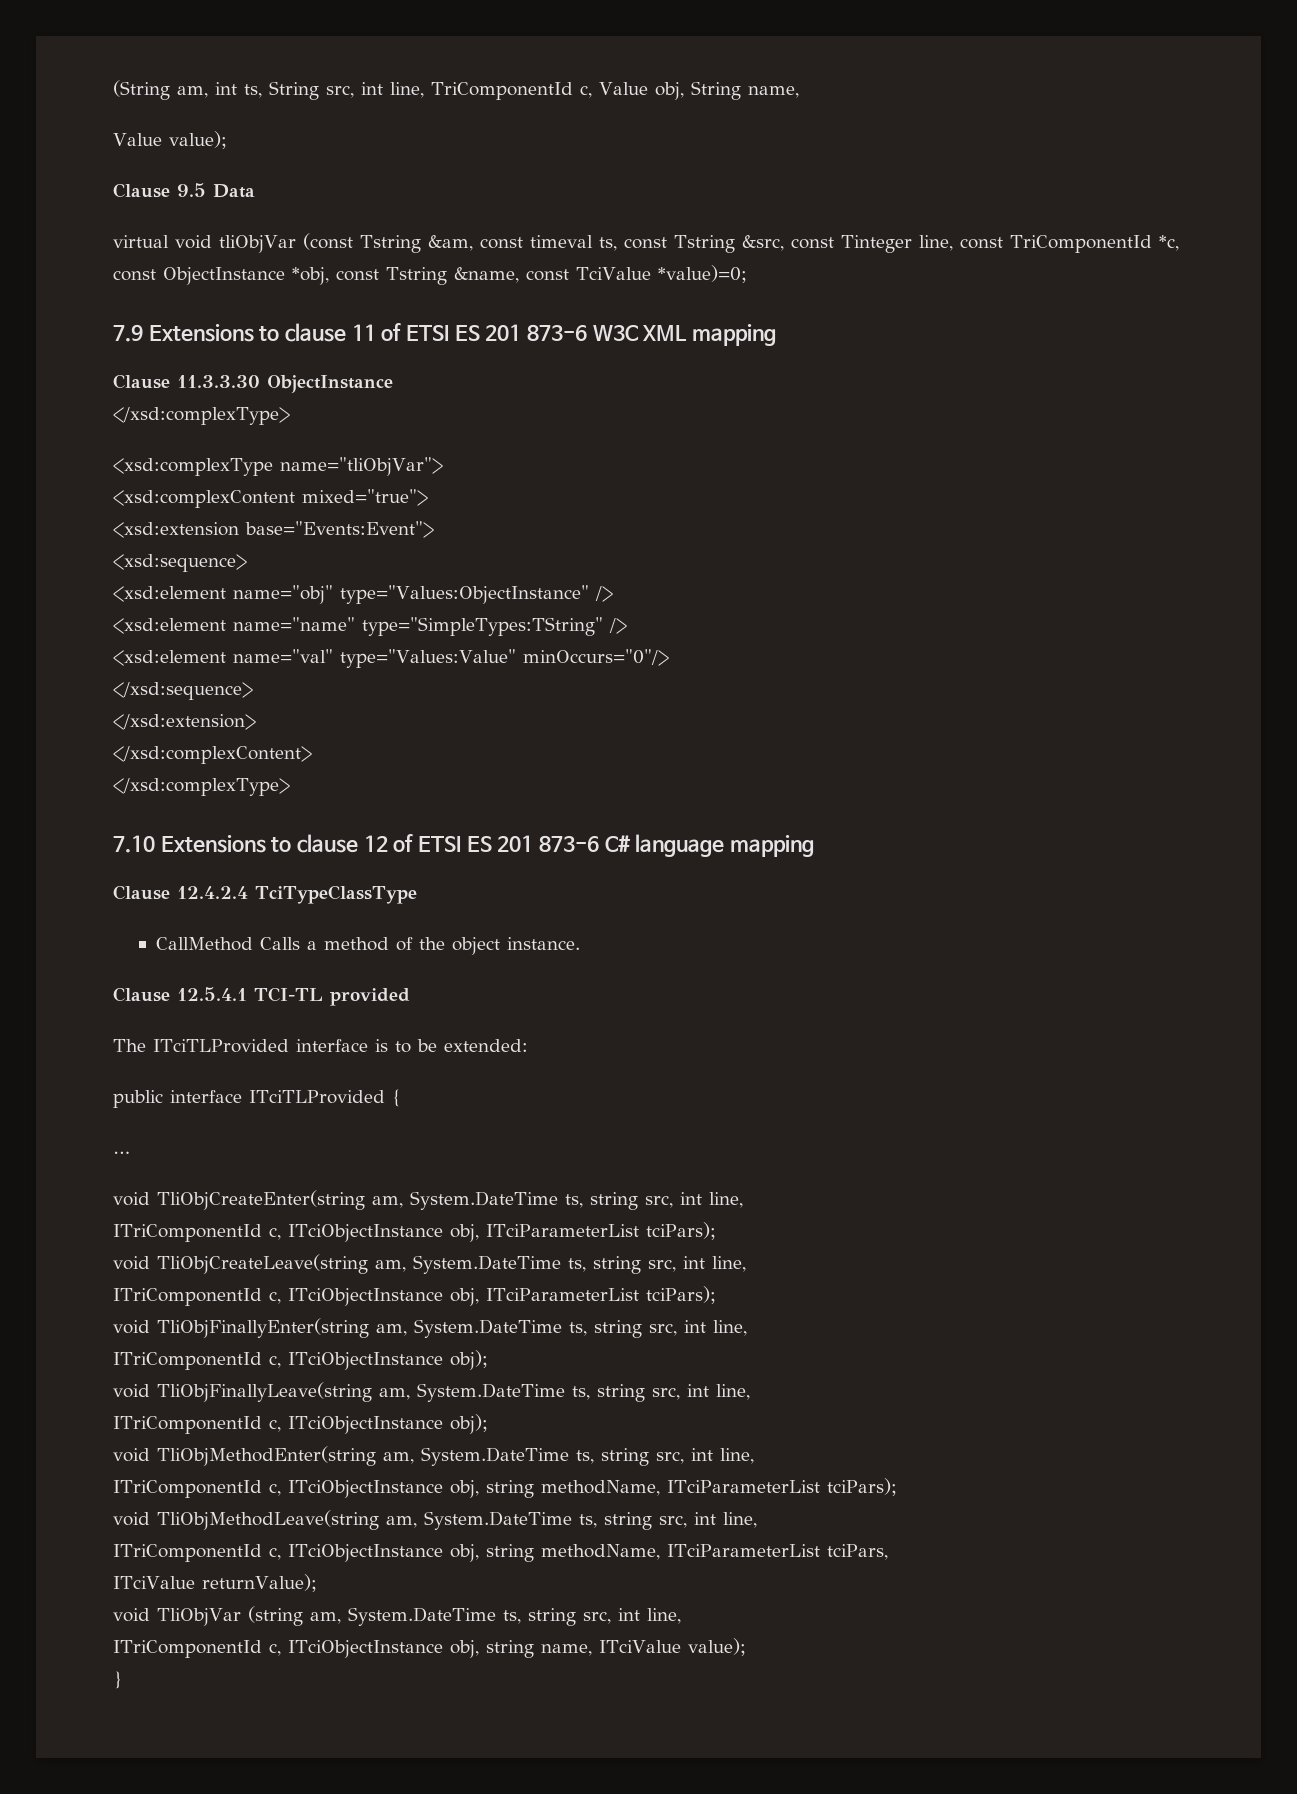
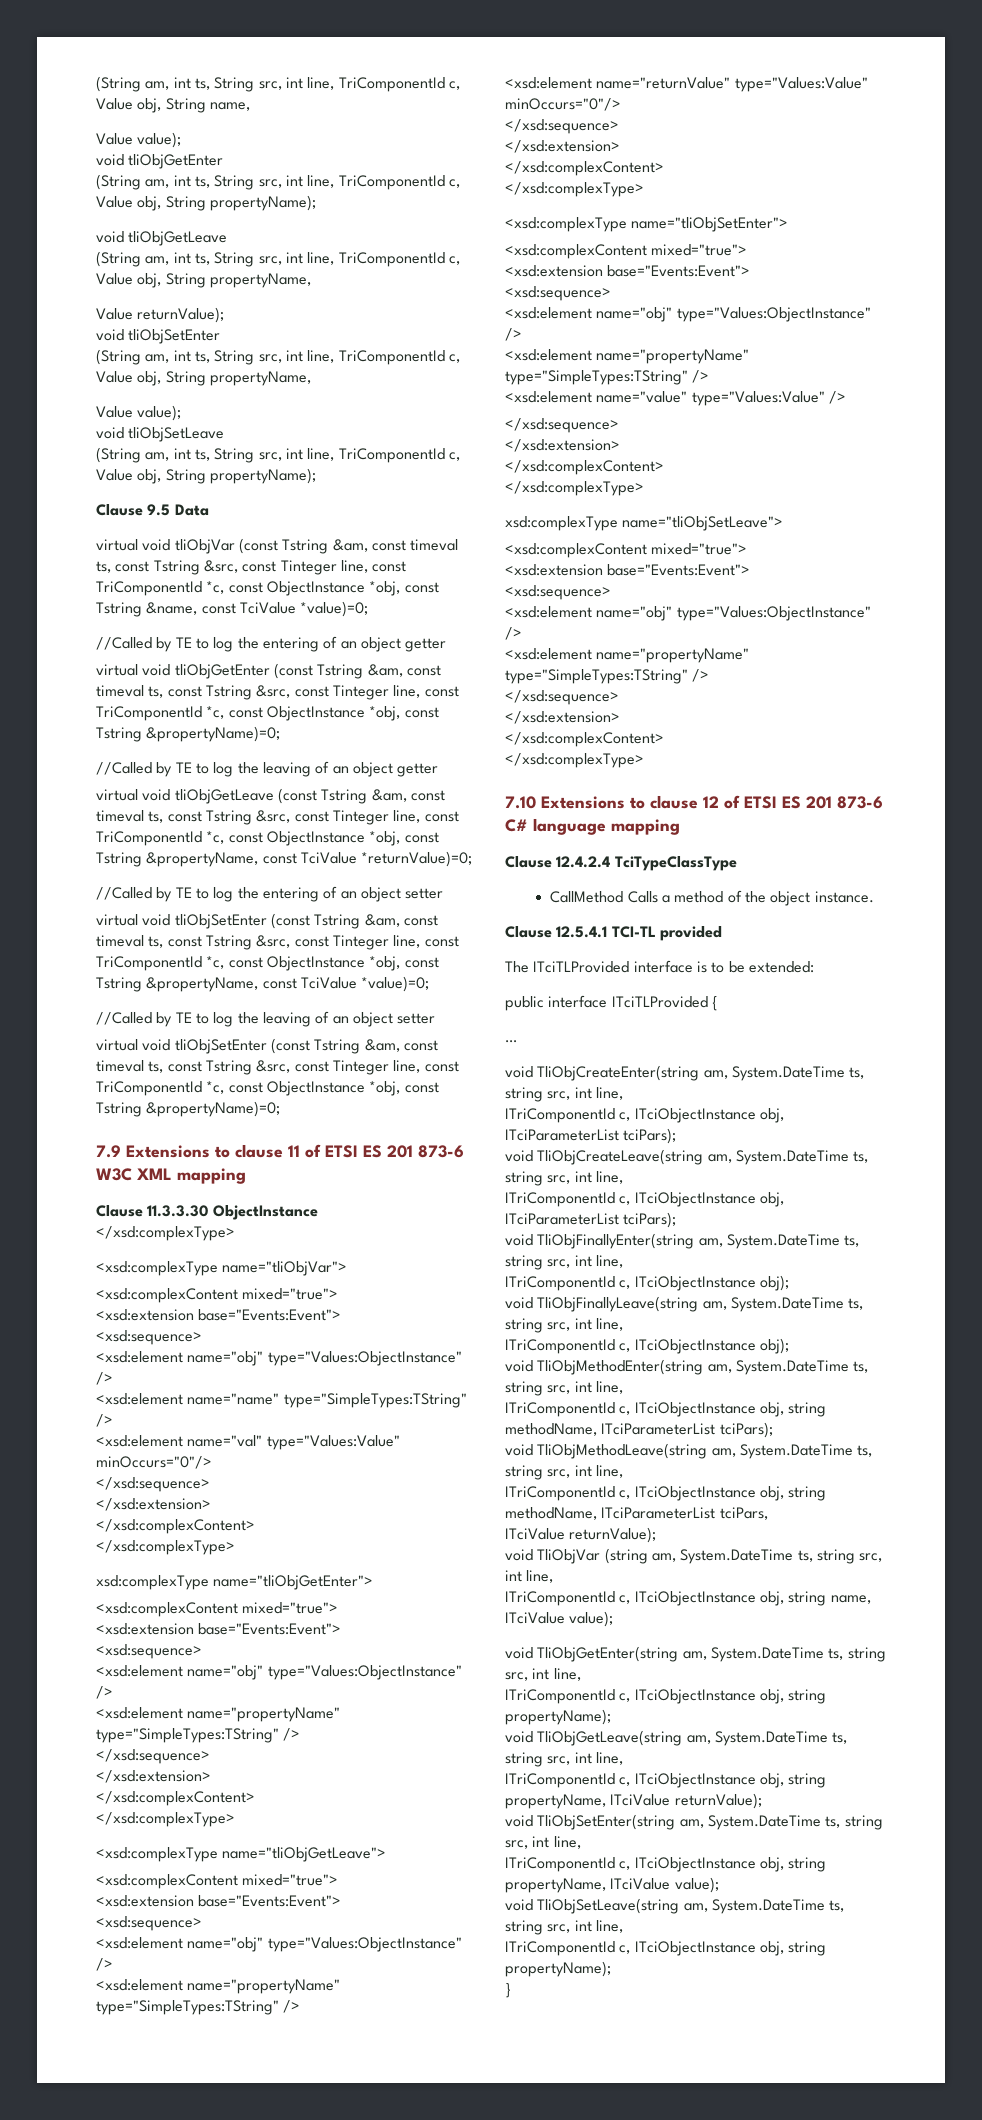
  (String am, int ts, String src, int line, TriComponentId c, Value obj, String name,
  Value value);
+ void tliObjGetEnter
+ (String am, int ts, String src, int line, TriComponentId c, Value obj, String propertyName);
+ void tliObjGetLeave
+ (String am, int ts, String src, int line, TriComponentId c, Value obj, String propertyName,
+ Value returnValue);
+ void tliObjSetEnter
+ (String am, int ts, String src, int line, TriComponentId c, Value obj, String propertyName,
+ Value value);
+ void tliObjSetLeave
+ (String am, int ts, String src, int line, TriComponentId c, Value obj, String propertyName);
+ //Called by TE to log the entering of an object getter
+ virtual void tliObjGetEnter (const Tstring &am, const timeval ts, const Tstring &src, const Tinteger line, const TriComponentId *c, const ObjectInstance *obj, const Tstring &propertyName)=0;
+ //Called by TE to log the leaving of an object getter
+ virtual void tliObjGetLeave (const Tstring &am, const timeval ts, const Tstring &src, const Tinteger line, const TriComponentId *c, const ObjectInstance *obj, const Tstring &propertyName, const TciValue *returnValue)=0;
+ //Called by TE to log the entering of an object setter
+ virtual void tliObjSetEnter (const Tstring &am, const timeval ts, const Tstring &src, const Tinteger line, const TriComponentId *c, const ObjectInstance *obj, const Tstring &propertyName, const TciValue *value)=0;
+ //Called by TE to log the leaving of an object setter
+ virtual void tliObjSetEnter (const Tstring &am, const timeval ts, const Tstring &src, const Tinteger line, const TriComponentId *c, const ObjectInstance *obj, const Tstring &propertyName)=0;
+ xsd:complexType name="tliObjGetEnter">
+ <xsd:complexContent mixed="true">
+ <xsd:extension base="Events:Event">
+ <xsd:sequence>
+ <xsd:element name="obj" type="Values:ObjectInstance" />
+ <xsd:element name="propertyName" type="SimpleTypes:TString" />
+ </xsd:sequence>
+ </xsd:extension>
+ </xsd:complexContent>
+ </xsd:complexType>
+ <xsd:complexType name="tliObjGetLeave">
+ <xsd:complexContent mixed="true">
+ <xsd:extension base="Events:Event">
+ <xsd:sequence>
+ <xsd:element name="obj" type="Values:ObjectInstance" />
+ <xsd:element name="propertyName" type="SimpleTypes:TString" />
+ <xsd:element name="returnValue" type="Values:Value" minOccurs="0"/>
+ </xsd:sequence>
+ </xsd:extension>
+ </xsd:complexContent>
+ </xsd:complexType>
+ <xsd:complexType name="tliObjSetEnter">
+ <xsd:complexContent mixed="true">
+ <xsd:extension base="Events:Event">
+ <xsd:sequence>
+ <xsd:element name="obj" type="Values:ObjectInstance" />
+ <xsd:element name="propertyName" type="SimpleTypes:TString" />
+ <xsd:element name="value" type="Values:Value" />
+ </xsd:sequence>
+ </xsd:extension>
+ </xsd:complexContent>
+ </xsd:complexType>
+ xsd:complexType name="tliObjSetLeave">
+ <xsd:complexContent mixed="true">
+ <xsd:extension base="Events:Event">
+ <xsd:sequence>
+ <xsd:element name="obj" type="Values:ObjectInstance" />
+ <xsd:element name="propertyName" type="SimpleTypes:TString" />
+ </xsd:sequence>
+ </xsd:extension>
+ </xsd:complexContent>
+ </xsd:complexType>
+ void TliObjGetEnter(string am, System.DateTime ts, string src, int line,
+ ITriComponentId c, ITciObjectInstance obj, string propertyName);
+ void TliObjGetLeave(string am, System.DateTime ts, string src, int line,
+ ITriComponentId c, ITciObjectInstance obj, string propertyName, ITciValue returnValue);
+ void TliObjSetEnter(string am, System.DateTime ts, string src, int line,
+ ITriComponentId c, ITciObjectInstance obj, string propertyName, ITciValue value);
+ void TliObjSetLeave(string am, System.DateTime ts, string src, int line,
+ ITriComponentId c, ITciObjectInstance obj, string propertyName);

